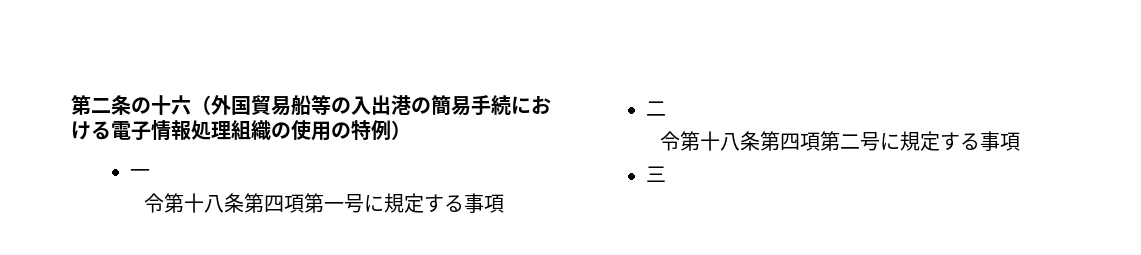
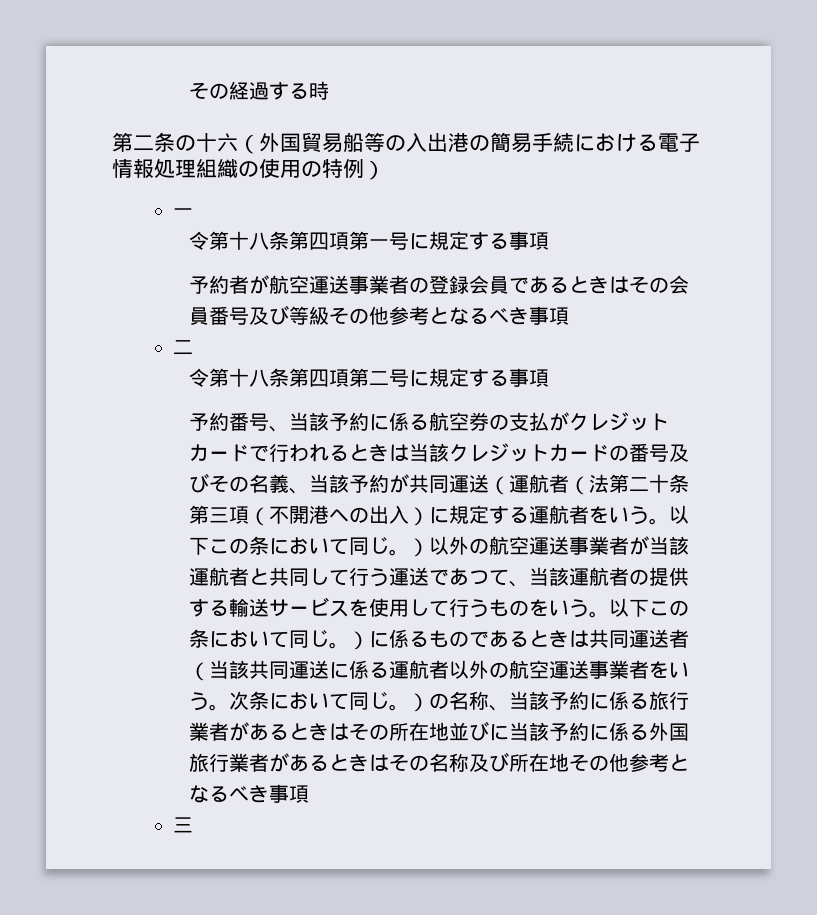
+ その経過する時
+ 予約者が航空運送事業者の登録会員であるときはその会員番号及び等級その他参考となるべき事項
+ 予約番号、当該予約に係る航空券の支払がクレジットカードで行われるときは当該クレジットカードの番号及びその名義、当該予約が共同運送（運航者（法第二十条第三項（不開港への出入）に規定する運航者をいう。以下この条において同じ。）以外の航空運送事業者が当該運航者と共同して行う運送であつて、当該運航者の提供する輸送サービスを使用して行うものをいう。以下この条において同じ。）に係るものであるときは共同運送者（当該共同運送に係る運航者以外の航空運送事業者をいう。次条において同じ。）の名称、当該予約に係る旅行業者があるときはその所在地並びに当該予約に係る外国旅行業者があるときはその名称及び所在地その他参考となるべき事項

